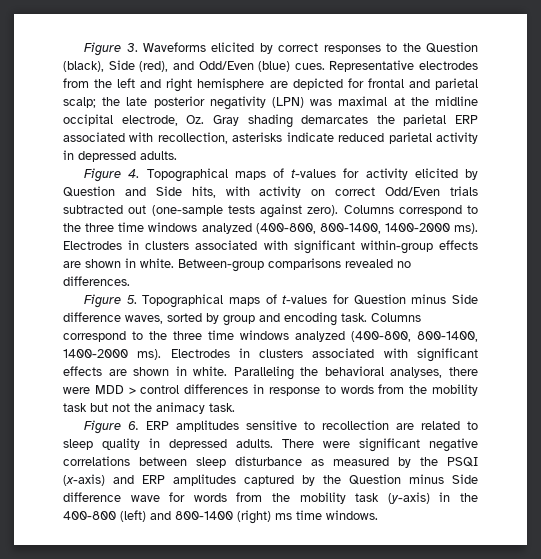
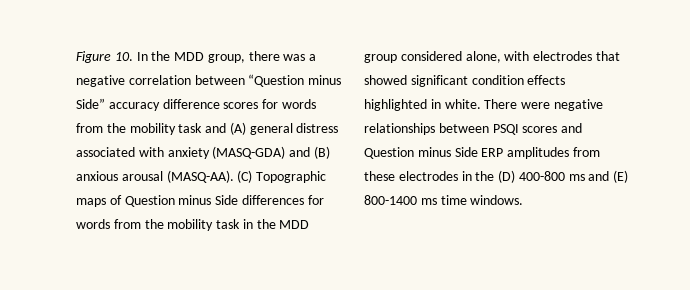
- Figure 3. Waveforms elicited by correct responses to the Question (black), Side (red), and Odd/Even (blue) cues. Representative electrodes from the left and right hemisphere are depicted for frontal and parietal scalp; the late posterior negativity (LPN) was maximal at the midline occipital electrode, Oz. Gray shading demarcates the parietal ERP associated with recollection, asterisks indicate reduced parietal activity in depressed adults.
- Figure 4. Topographical maps of t-values for activity elicited by Question and Side hits, with activity on correct Odd/Even trials subtracted out (one-sample tests against zero). Columns correspond to the three time windows analyzed (400-800, 800-1400, 1400-2000 ms). Electrodes in clusters associated with significant within-group effects are shown in white. Between-group comparisons revealed no differences.
- Figure 5. Topographical maps of t-values for Question minus Side difference waves, sorted by group and encoding task. Columns correspond to the three time windows analyzed (400-800, 800-1400, 1400-2000 ms). Electrodes in clusters associated with significant effects are shown in white. Paralleling the behavioral analyses, there were MDD > control differences in response to words from the mobility task but not the animacy task.
- Figure 6. ERP amplitudes sensitive to recollection are related to sleep quality in depressed adults. There were significant negative correlations between sleep disturbance as measured by the PSQI (x-axis) and ERP amplitudes captured by the Question minus Side difference wave for words from the mobility task (y-axis) in the 400-800 (left) and 800-1400 (right) ms time windows.
+ Figure 10. In the MDD group, there was a negative correlation between “Question minus Side” accuracy difference scores for words from the mobility task and (A) general distress associated with anxiety (MASQ-GDA) and (B) anxious arousal (MASQ-AA). (C) Topographic maps of Question minus Side differences for words from the mobility task in the MDD group considered alone, with electrodes that showed significant condition effects highlighted in white. There were negative relationships between PSQI scores and Question minus Side ERP amplitudes from these electrodes in the (D) 400-800 ms and (E) 800-1400 ms time windows.

